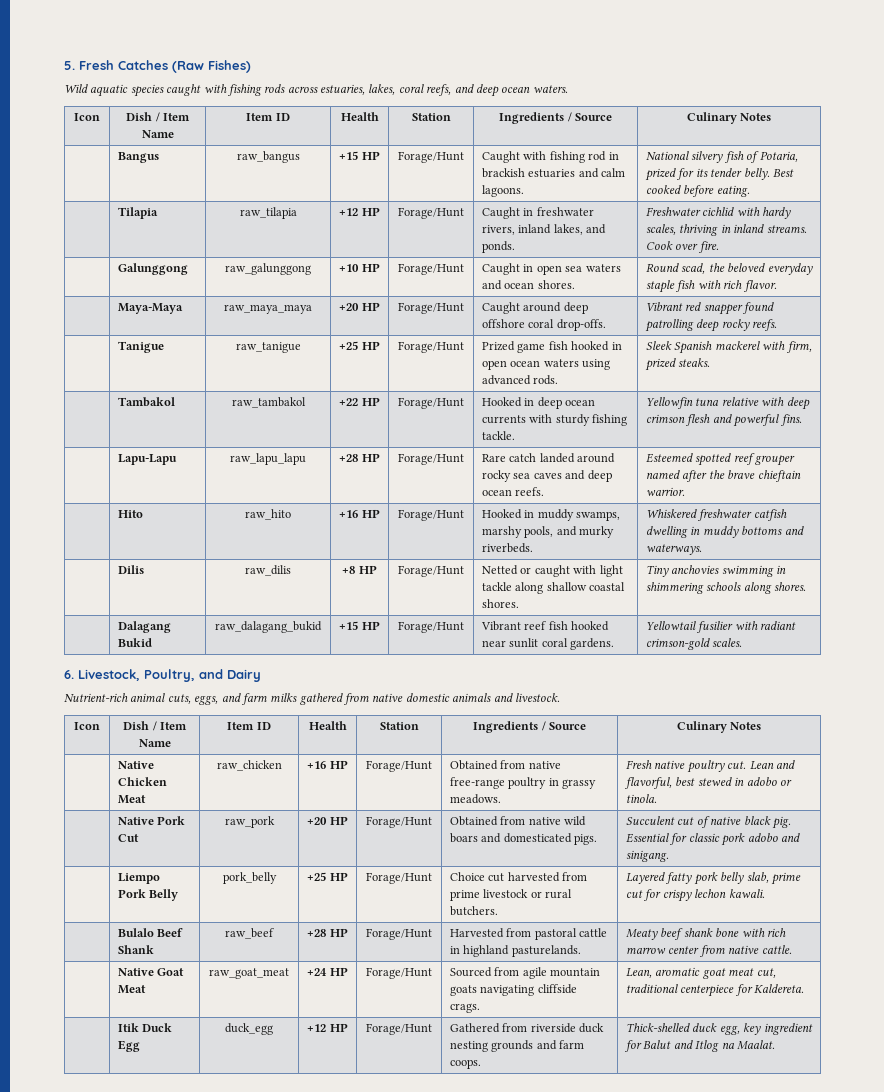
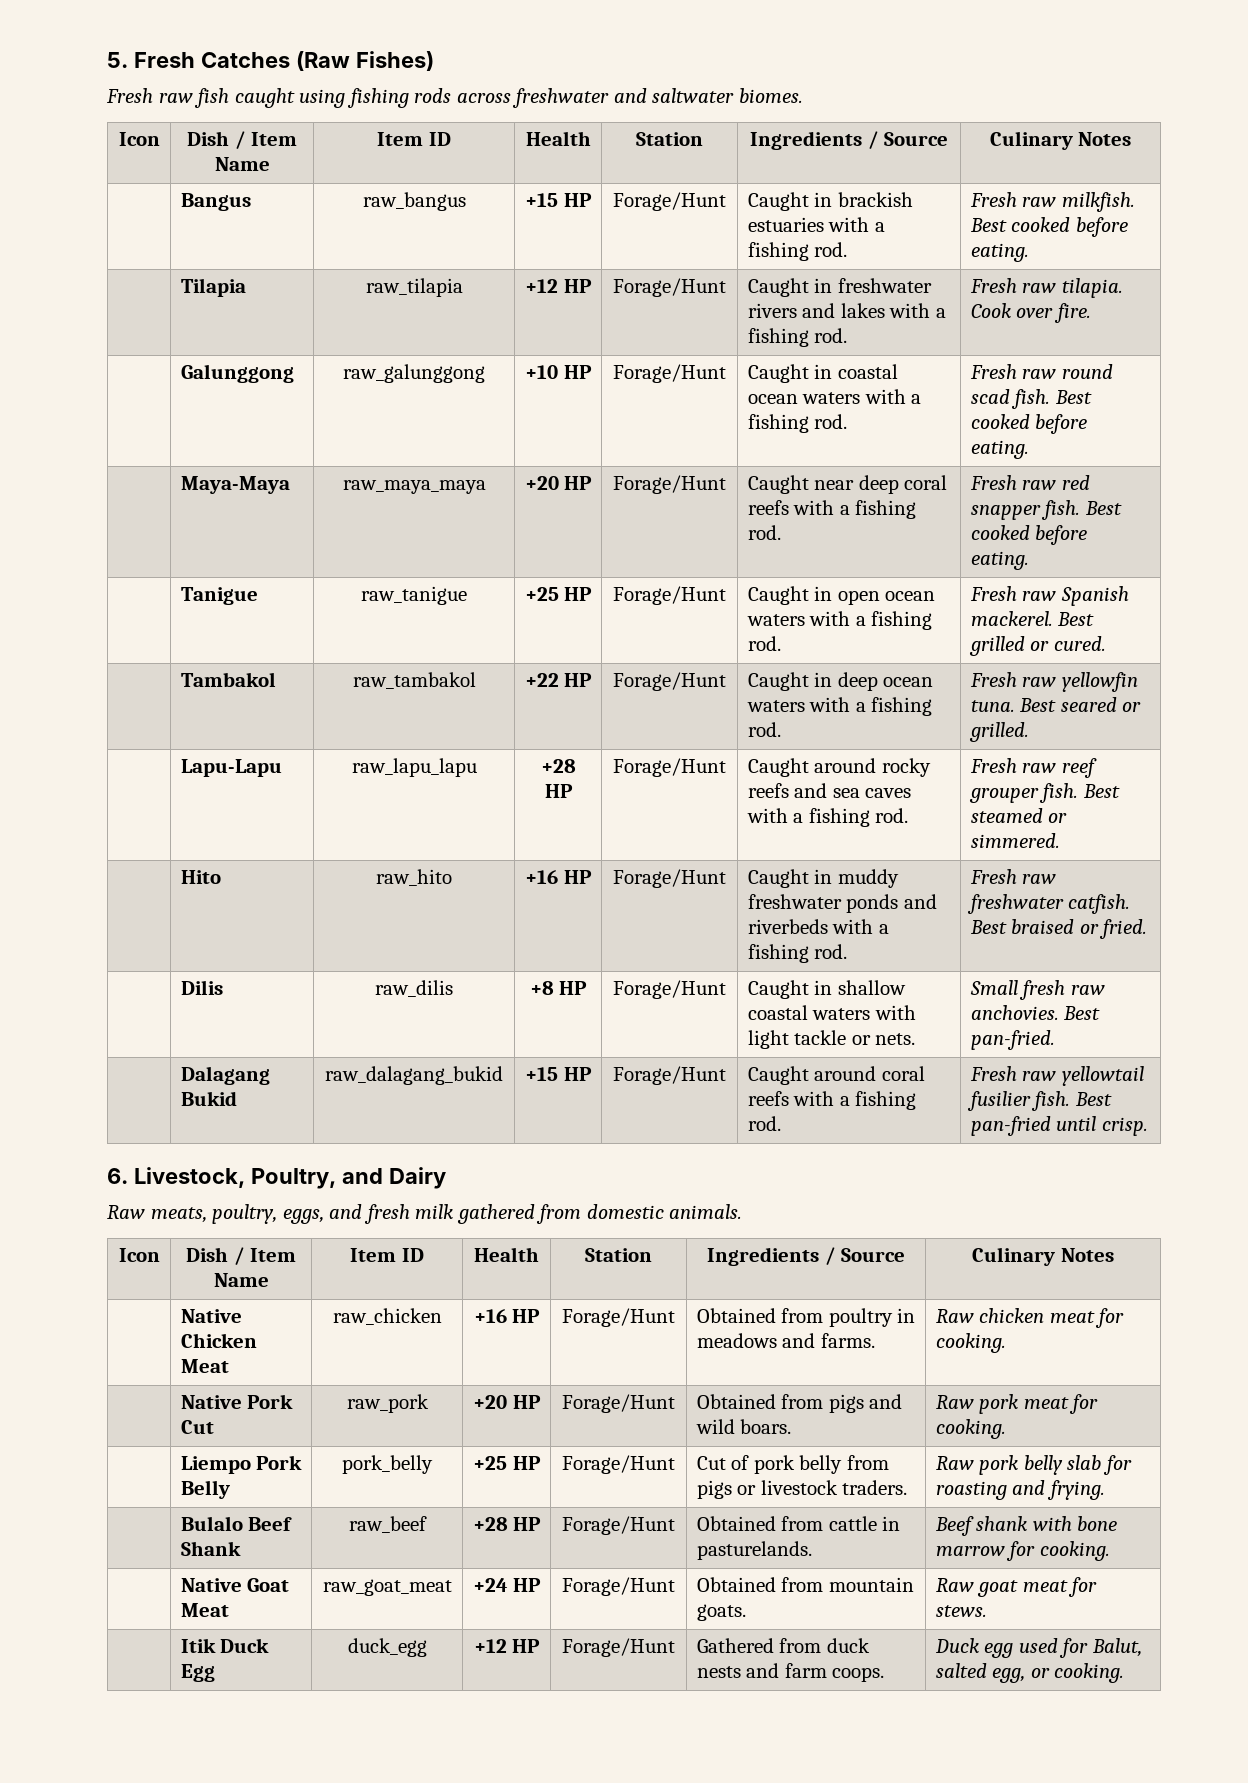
- Wild aquatic species caught with fishing rods across estuaries, lakes, coral reefs, and deep ocean waters.
+ Fresh raw fish caught using fishing rods across freshwater and saltwater biomes.
- | Bangus | raw_bangus | +15 HP | Forage/Hunt | Caught with fishing rod in brackish estuaries and calm lagoons. | National silvery fish of Potaria, prized for its tender belly. Best cooked before eating.
+ | Bangus | raw_bangus | +15 HP | Forage/Hunt | Caught in brackish estuaries with a fishing rod. | Fresh raw milkfish. Best cooked before eating.
- | Tilapia | raw_tilapia | +12 HP | Forage/Hunt | Caught in freshwater rivers, inland lakes, and ponds. | Freshwater cichlid with hardy scales, thriving in inland streams. Cook over fire.
+ | Tilapia | raw_tilapia | +12 HP | Forage/Hunt | Caught in freshwater rivers and lakes with a fishing rod. | Fresh raw tilapia. Cook over fire.
- | Galunggong | raw_galunggong | +10 HP | Forage/Hunt | Caught in open sea waters and ocean shores. | Round scad, the beloved everyday staple fish with rich flavor.
+ | Galunggong | raw_galunggong | +10 HP | Forage/Hunt | Caught in coastal ocean waters with a fishing rod. | Fresh raw round scad fish. Best cooked before eating.
- | Maya-Maya | raw_maya_maya | +20 HP | Forage/Hunt | Caught around deep offshore coral drop-offs. | Vibrant red snapper found patrolling deep rocky reefs.
+ | Maya-Maya | raw_maya_maya | +20 HP | Forage/Hunt | Caught near deep coral reefs with a fishing rod. | Fresh raw red snapper fish. Best cooked before eating.
- | Tanigue | raw_tanigue | +25 HP | Forage/Hunt | Prized game fish hooked in open ocean waters using advanced rods. | Sleek Spanish mackerel with firm, prized steaks.
+ | Tanigue | raw_tanigue | +25 HP | Forage/Hunt | Caught in open ocean waters with a fishing rod. | Fresh raw Spanish mackerel. Best grilled or cured.
- | Tambakol | raw_tambakol | +22 HP | Forage/Hunt | Hooked in deep ocean currents with sturdy fishing tackle. | Yellowfin tuna relative with deep crimson flesh and powerful fins.
+ | Tambakol | raw_tambakol | +22 HP | Forage/Hunt | Caught in deep ocean waters with a fishing rod. | Fresh raw yellowfin tuna. Best seared or grilled.
- | Lapu-Lapu | raw_lapu_lapu | +28 HP | Forage/Hunt | Rare catch landed around rocky sea caves and deep ocean reefs. | Esteemed spotted reef grouper named after the brave chieftain warrior.
+ | Lapu-Lapu | raw_lapu_lapu | +28 HP | Forage/Hunt | Caught around rocky reefs and sea caves with a fishing rod. | Fresh raw reef grouper fish. Best steamed or simmered.
- | Hito | raw_hito | +16 HP | Forage/Hunt | Hooked in muddy swamps, marshy pools, and murky riverbeds. | Whiskered freshwater catfish dwelling in muddy bottoms and waterways.
+ | Hito | raw_hito | +16 HP | Forage/Hunt | Caught in muddy freshwater ponds and riverbeds with a fishing rod. | Fresh raw freshwater catfish. Best braised or fried.
- | Dilis | raw_dilis | +8 HP | Forage/Hunt | Netted or caught with light tackle along shallow coastal shores. | Tiny anchovies swimming in shimmering schools along shores.
+ | Dilis | raw_dilis | +8 HP | Forage/Hunt | Caught in shallow coastal waters with light tackle or nets. | Small fresh raw anchovies. Best pan-fried.
- | Dalagang Bukid | raw_dalagang_bukid | +15 HP | Forage/Hunt | Vibrant reef fish hooked near sunlit coral gardens. | Yellowtail fusilier with radiant crimson-gold scales.
+ | Dalagang Bukid | raw_dalagang_bukid | +15 HP | Forage/Hunt | Caught around coral reefs with a fishing rod. | Fresh raw yellowtail fusilier fish. Best pan-fried until crisp.
- Nutrient-rich animal cuts, eggs, and farm milks gathered from native domestic animals and livestock.
+ Raw meats, poultry, eggs, and fresh milk gathered from domestic animals.
- | Native Chicken Meat | raw_chicken | +16 HP | Forage/Hunt | Obtained from native free-range poultry in grassy meadows. | Fresh native poultry cut. Lean and flavorful, best stewed in adobo or tinola.
+ | Native Chicken Meat | raw_chicken | +16 HP | Forage/Hunt | Obtained from poultry in meadows and farms. | Raw chicken meat for cooking.
- | Native Pork Cut | raw_pork | +20 HP | Forage/Hunt | Obtained from native wild boars and domesticated pigs. | Succulent cut of native black pig. Essential for classic pork adobo and sinigang.
+ | Native Pork Cut | raw_pork | +20 HP | Forage/Hunt | Obtained from pigs and wild boars. | Raw pork meat for cooking.
- | Liempo Pork Belly | pork_belly | +25 HP | Forage/Hunt | Choice cut harvested from prime livestock or rural butchers. | Layered fatty pork belly slab, prime cut for crispy lechon kawali.
+ | Liempo Pork Belly | pork_belly | +25 HP | Forage/Hunt | Cut of pork belly from pigs or livestock traders. | Raw pork belly slab for roasting and frying.
- | Bulalo Beef Shank | raw_beef | +28 HP | Forage/Hunt | Harvested from pastoral cattle in highland pasturelands. | Meaty beef shank bone with rich marrow center from native cattle.
+ | Bulalo Beef Shank | raw_beef | +28 HP | Forage/Hunt | Obtained from cattle in pasturelands. | Beef shank with bone marrow for cooking.
- | Native Goat Meat | raw_goat_meat | +24 HP | Forage/Hunt | Sourced from agile mountain goats navigating cliffside crags. | Lean, aromatic goat meat cut, traditional centerpiece for Kaldereta.
+ | Native Goat Meat | raw_goat_meat | +24 HP | Forage/Hunt | Obtained from mountain goats. | Raw goat meat for stews.
- | Itik Duck Egg | duck_egg | +12 HP | Forage/Hunt | Gathered from riverside duck nesting grounds and farm coops. | Thick-shelled duck egg, key ingredient for Balut and Itlog na Maalat.
+ | Itik Duck Egg | duck_egg | +12 HP | Forage/Hunt | Gathered from duck nests and farm coops. | Duck egg used for Balut, salted egg, or cooking.

